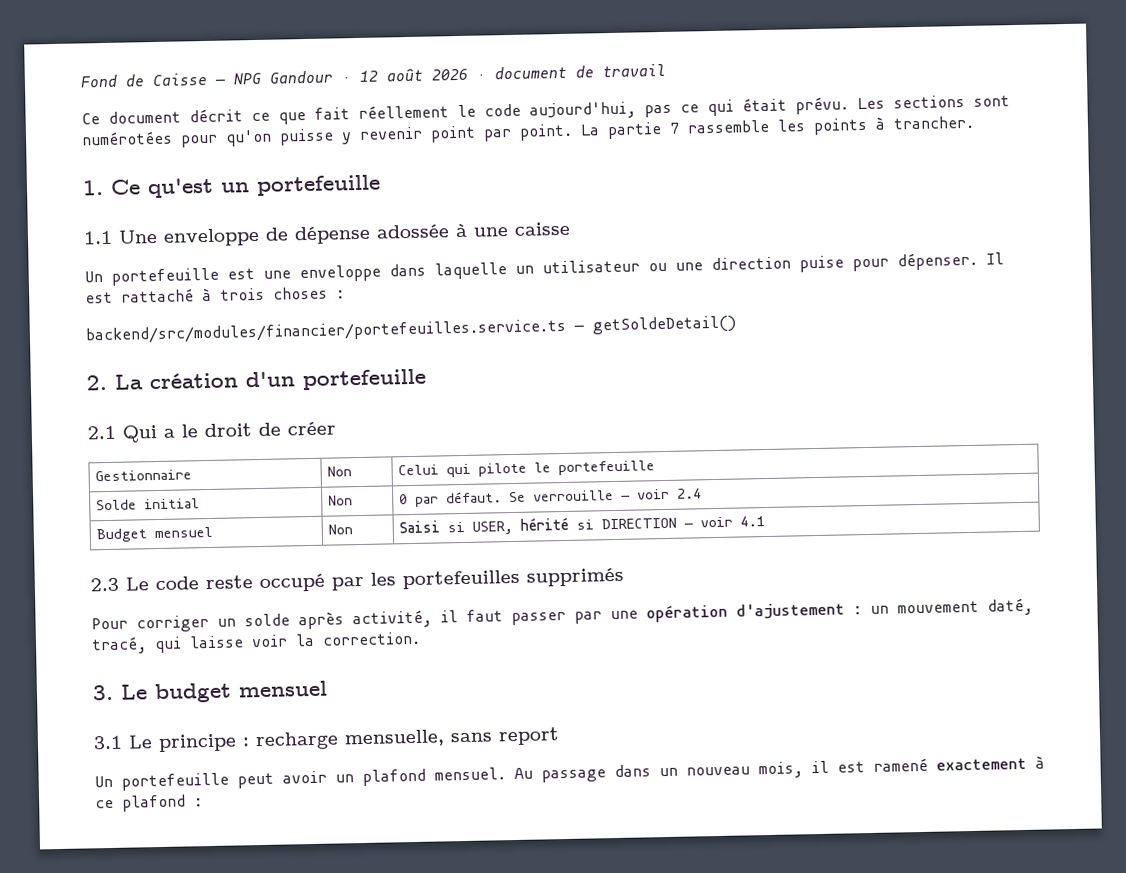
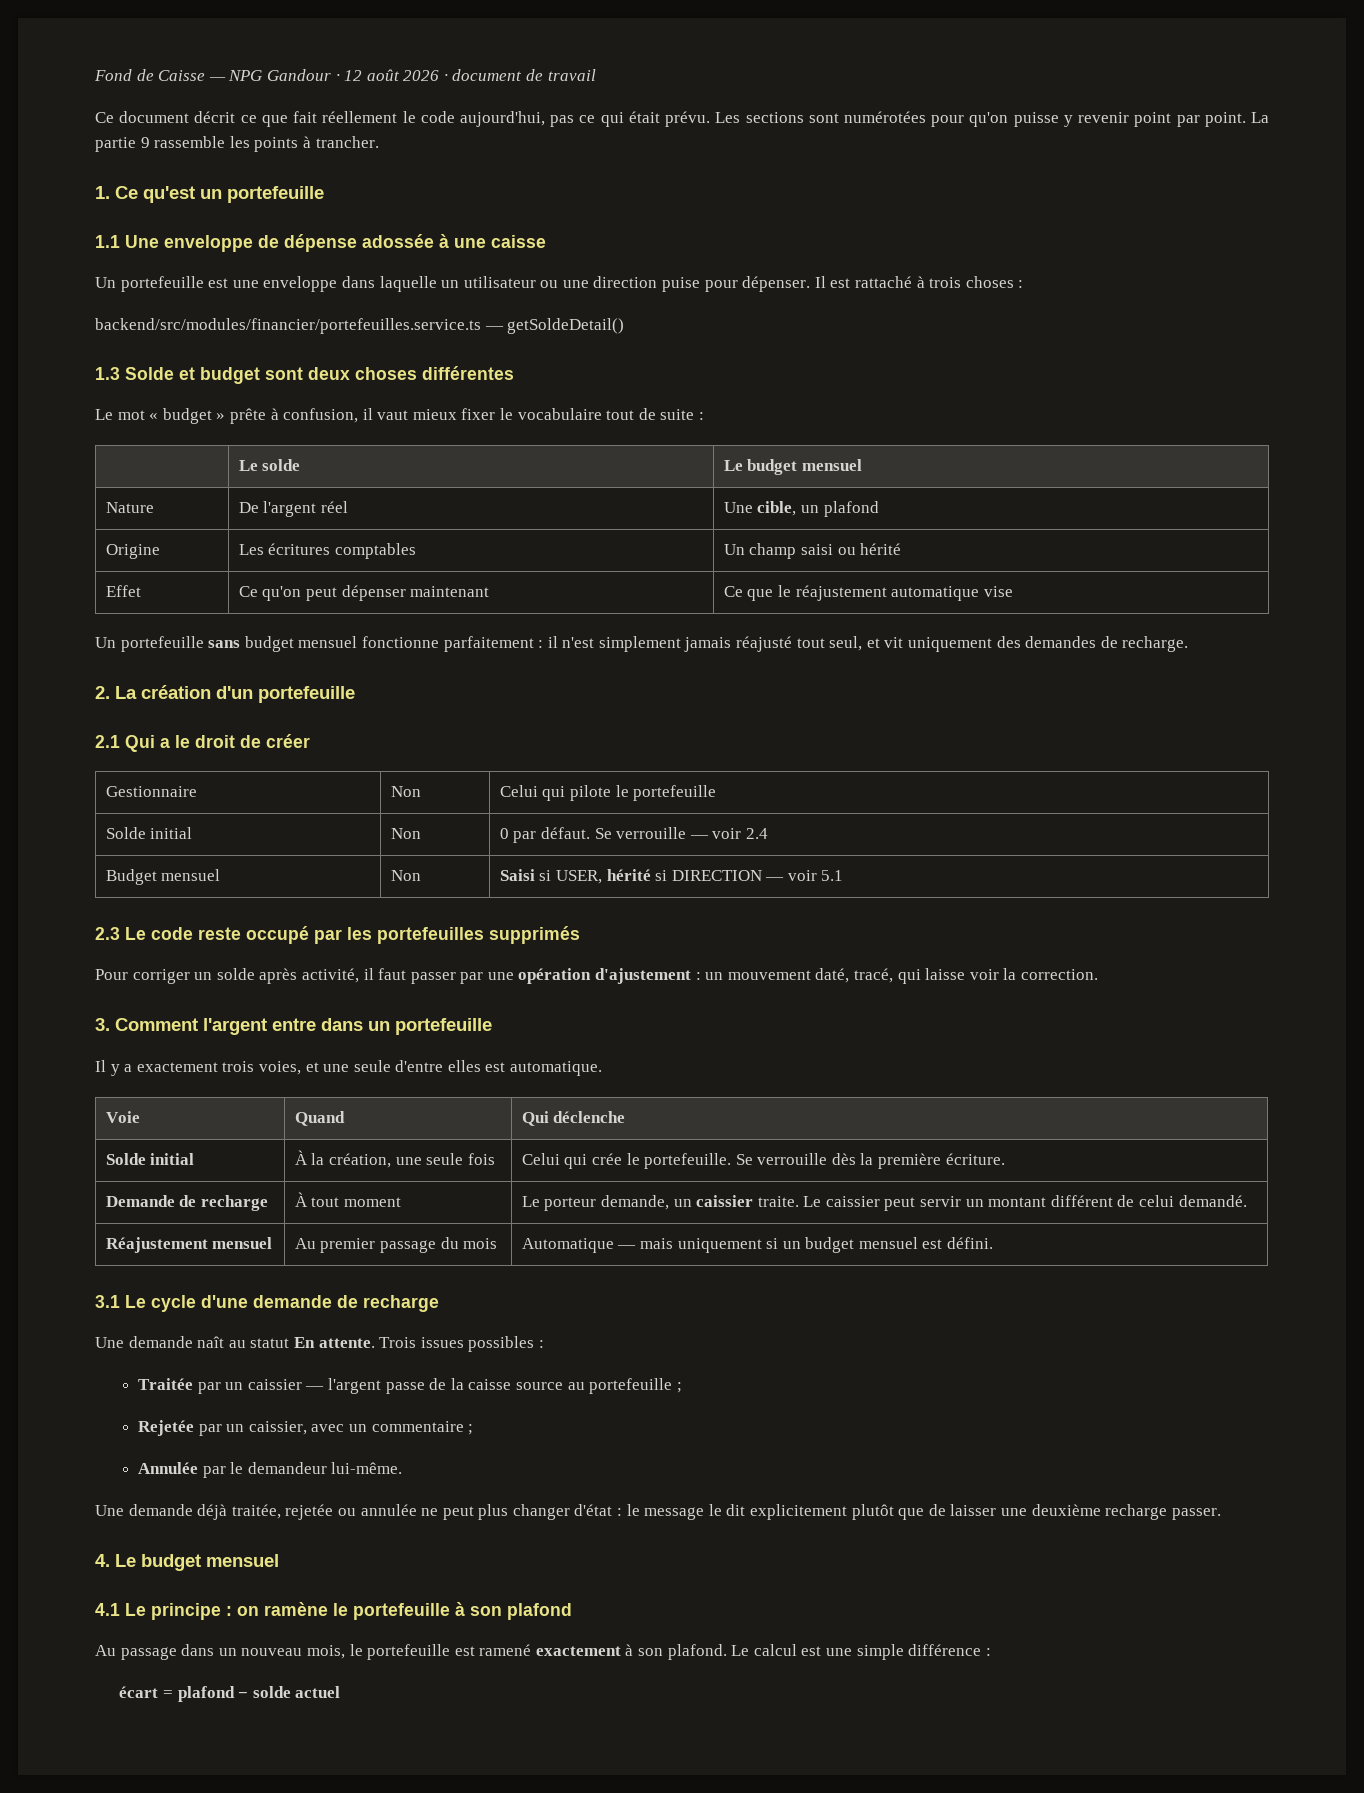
- La partie 7 rassemble les points à trancher.
+ La partie 9 rassemble les points à trancher.
+ 1.3 Solde et budget sont deux choses différentes
+ Le mot « budget » prête à confusion, il vaut mieux fixer le vocabulaire tout de suite :
+ | Le solde | Le budget mensuel
+ Nature | De l'argent réel | Une cible, un plafond
+ Origine | Les écritures comptables | Un champ saisi ou hérité
+ Effet | Ce qu'on peut dépenser maintenant | Ce que le réajustement automatique vise
+ Un portefeuille sans budget mensuel fonctionne parfaitement : il n'est simplement jamais réajusté tout seul, et vit uniquement des demandes de recharge.
- Budget mensuel | Non | Saisi si USER, hérité si DIRECTION — voir 4.1
+ Budget mensuel | Non | Saisi si USER, hérité si DIRECTION — voir 5.1
- 3. Le budget mensuel
- 3.1 Le principe : recharge mensuelle, sans report
- Un portefeuille peut avoir un plafond mensuel. Au passage dans un nouveau mois, il est ramené exactement à ce plafond :
+ 3. Comment l'argent entre dans un portefeuille
+ Il y a exactement trois voies, et une seule d'entre elles est automatique.
+ Voie | Quand | Qui déclenche
+ Solde initial | À la création, une seule fois | Celui qui crée le portefeuille. Se verrouille dès la première écriture.
+ Demande de recharge | À tout moment | Le porteur demande, un caissier traite. Le caissier peut servir un montant différent de celui demandé.
+ Réajustement mensuel | Au premier passage du mois | Automatique — mais uniquement si un budget mensuel est défini.
+ 3.1 Le cycle d'une demande de recharge
+ Une demande naît au statut En attente. Trois issues possibles :
+ Traitée par un caissier — l'argent passe de la caisse source au portefeuille ;
+ Rejetée par un caissier, avec un commentaire ;
+ Annulée par le demandeur lui-même.
+ Une demande déjà traitée, rejetée ou annulée ne peut plus changer d'état : le message le dit explicitement plutôt que de laisser une deuxième recharge passer.
+ 4. Le budget mensuel
+ 4.1 Le principe : on ramène le portefeuille à son plafond
+ Au passage dans un nouveau mois, le portefeuille est ramené exactement à son plafond. Le calcul est une simple différence :
+ écart = plafond − solde actuel

